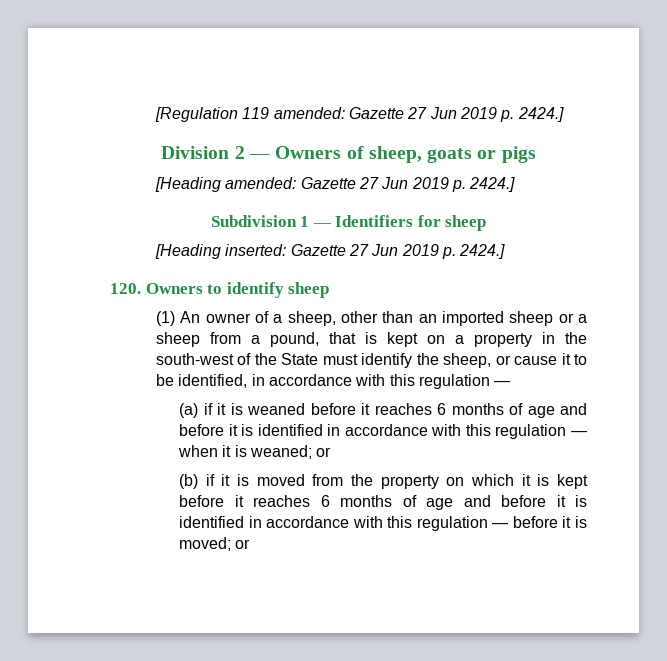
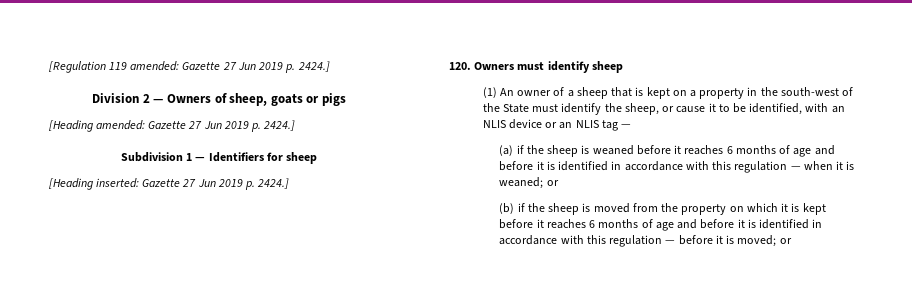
- 120. Owners to identify sheep
+ 120. Owners must identify sheep
- (1) An owner of a sheep, other than an imported sheep or a sheep from a pound, that is kept on a property in the south-west of the State must identify the sheep, or cause it to be identified, in accordance with this regulation —
+ (1) An owner of a sheep that is kept on a property in the south-west of the State must identify the sheep, or cause it to be identified, with an NLIS device or an NLIS tag —
- (a) if it is weaned before it reaches 6 months of age and before it is identified in accordance with this regulation — when it is weaned; or
+ (a) if the sheep is weaned before it reaches 6 months of age and before it is identified in accordance with this regulation — when it is weaned; or
- (b) if it is moved from the property on which it is kept before it reaches 6 months of age and before it is identified in accordance with this regulation — before it is moved; or
+ (b) if the sheep is moved from the property on which it is kept before it reaches 6 months of age and before it is identified in accordance with this regulation — before it is moved; or

